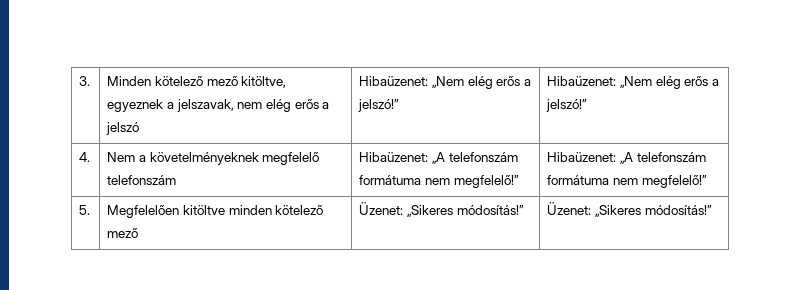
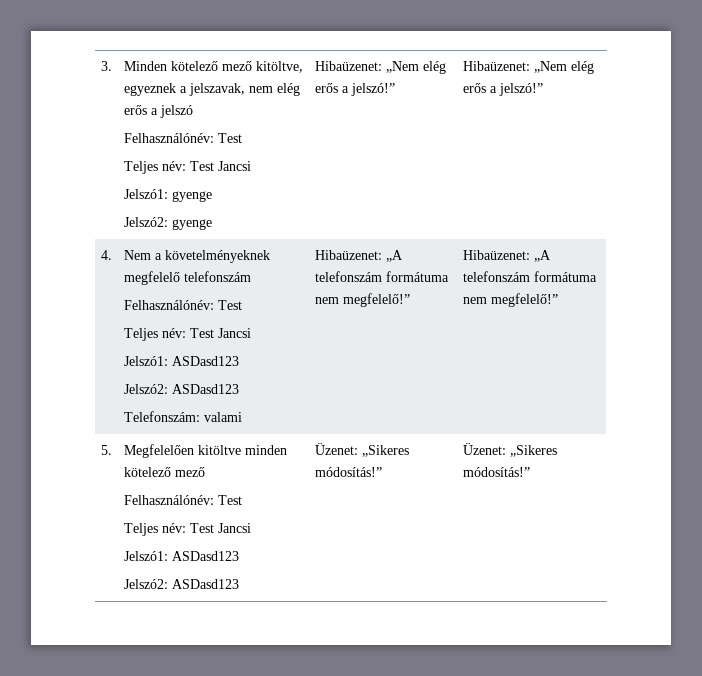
- 3. | Minden kötelező mező kitöltve, egyeznek a jelszavak, nem elég erős a jelszó | Hibaüzenet: „Nem elég erős a jelszó!” | Hibaüzenet: „Nem elég erős a jelszó!”
+ 3. | Minden kötelező mező kitöltve, egyeznek a jelszavak, nem elég erős a jelszó
+ Felhasználónév: Test
+ Teljes név: Test Jancsi
+ Jelszó1: gyenge
+ Jelszó2: gyenge | Hibaüzenet: „Nem elég erős a jelszó!” | Hibaüzenet: „Nem elég erős a jelszó!”
- 4. | Nem a követelményeknek megfelelő telefonszám | Hibaüzenet: „A telefonszám formátuma nem megfelelő!” | Hibaüzenet: „A telefonszám formátuma nem megfelelő!”
+ 4. | Nem a követelményeknek megfelelő telefonszám
+ Felhasználónév: Test
+ Teljes név: Test Jancsi
+ Jelszó1: ASDasd123
+ Jelszó2: ASDasd123
+ Telefonszám: valami | Hibaüzenet: „A telefonszám formátuma nem megfelelő!” | Hibaüzenet: „A telefonszám formátuma nem megfelelő!”
- 5. | Megfelelően kitöltve minden kötelező mező | Üzenet: „Sikeres módosítás!” | Üzenet: „Sikeres módosítás!”
+ 5. | Megfelelően kitöltve minden kötelező mező
+ Felhasználónév: Test
+ Teljes név: Test Jancsi
+ Jelszó1: ASDasd123
+ Jelszó2: ASDasd123 | Üzenet: „Sikeres módosítás!” | Üzenet: „Sikeres módosítás!”

